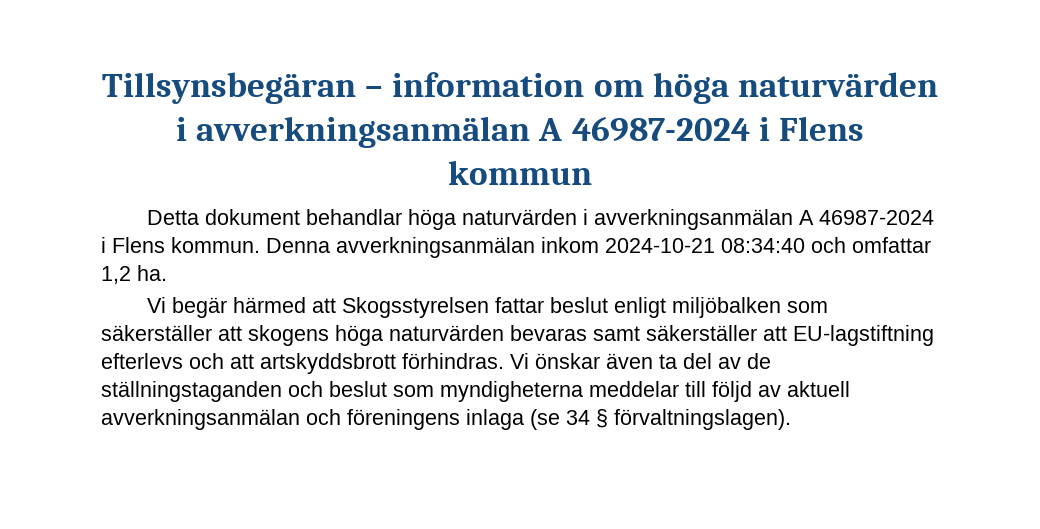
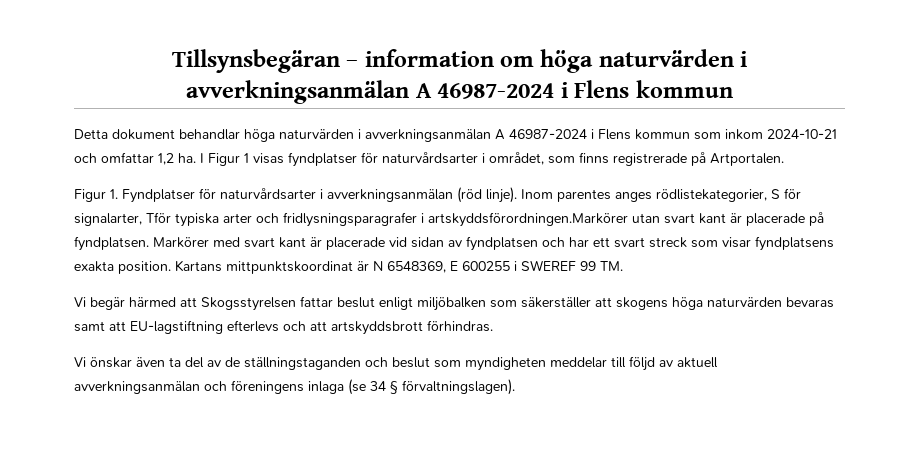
- Detta dokument behandlar höga naturvärden i avverkningsanmälan A 46987-2024 i Flens kommun. Denna avverkningsanmälan inkom 2024-10-21 08:34:40 och omfattar 1,2 ha.
+ Detta dokument behandlar höga naturvärden i avverkningsanmälan A 46987-2024 i Flens kommun som inkom 2024-10-21 och omfattar 1,2 ha. I Figur 1 visas fyndplatser för naturvårdsarter i området, som finns registrerade på Artportalen.
+ Figur 1. Fyndplatser för naturvårdsarter i avverkningsanmälan (röd linje). Inom parentes anges rödlistekategorier, S för signalarter, Tför typiska arter och fridlysningsparagrafer i artskyddsförordningen.Markörer utan svart kant är placerade på fyndplatsen. Markörer med svart kant är placerade vid sidan av fyndplatsen och har ett svart streck som visar fyndplatsens exakta position. Kartans mittpunktskoordinat är N 6548369, E 600255 i SWEREF 99 TM.
- Vi begär härmed att Skogsstyrelsen fattar beslut enligt miljöbalken som säkerställer att skogens höga naturvärden bevaras samt säkerställer att EU-lagstiftning efterlevs och att artskyddsbrott förhindras. Vi önskar även ta del av de ställningstaganden och beslut som myndigheterna meddelar till följd av aktuell avverkningsanmälan och föreningens inlaga (se 34 § förvaltningslagen).
+ Vi begär härmed att Skogsstyrelsen fattar beslut enligt miljöbalken som säkerställer att skogens höga naturvärden bevaras samt att EU-lagstiftning efterlevs och att artskyddsbrott förhindras.
+ Vi önskar även ta del av de ställningstaganden och beslut som myndigheten meddelar till följd av aktuell avverkningsanmälan och föreningens inlaga (se 34 § förvaltningslagen).

